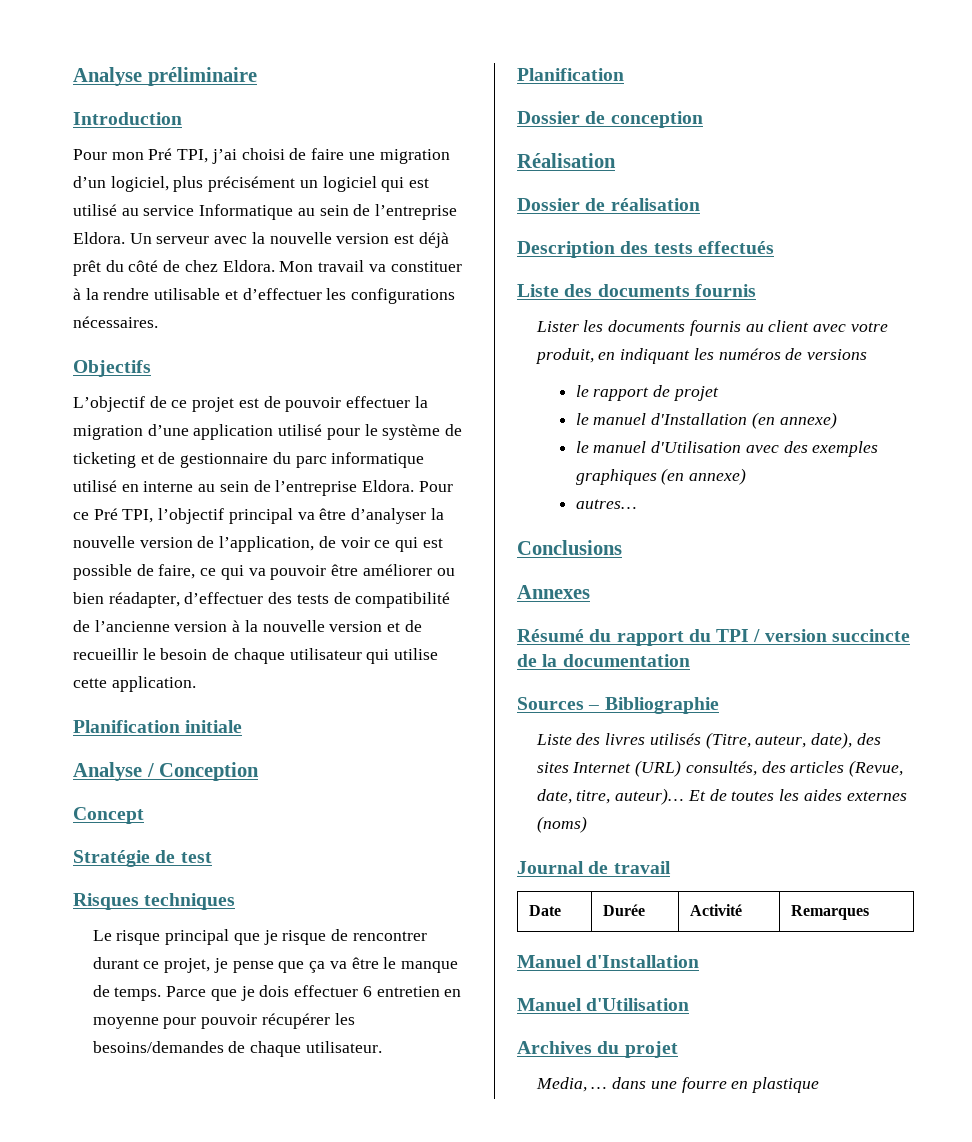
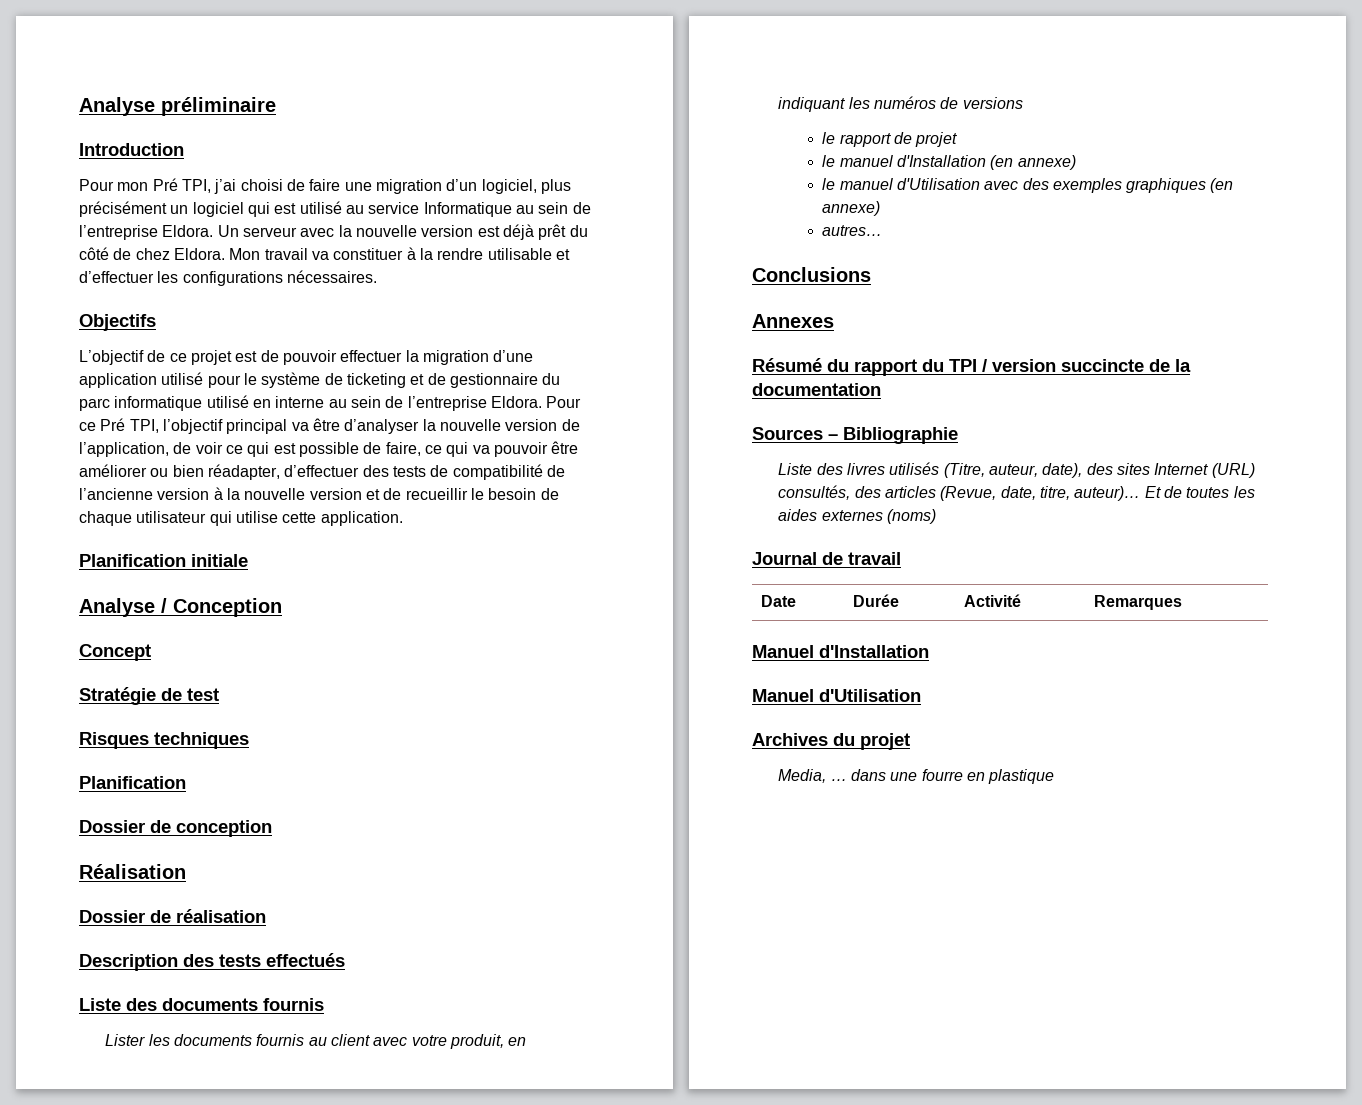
- Le risque principal que je risque de rencontrer durant ce projet, je pense que ça va être le manque de temps. Parce que je dois effectuer 6 entretien en moyenne pour pouvoir récupérer les besoins/demandes de chaque utilisateur.

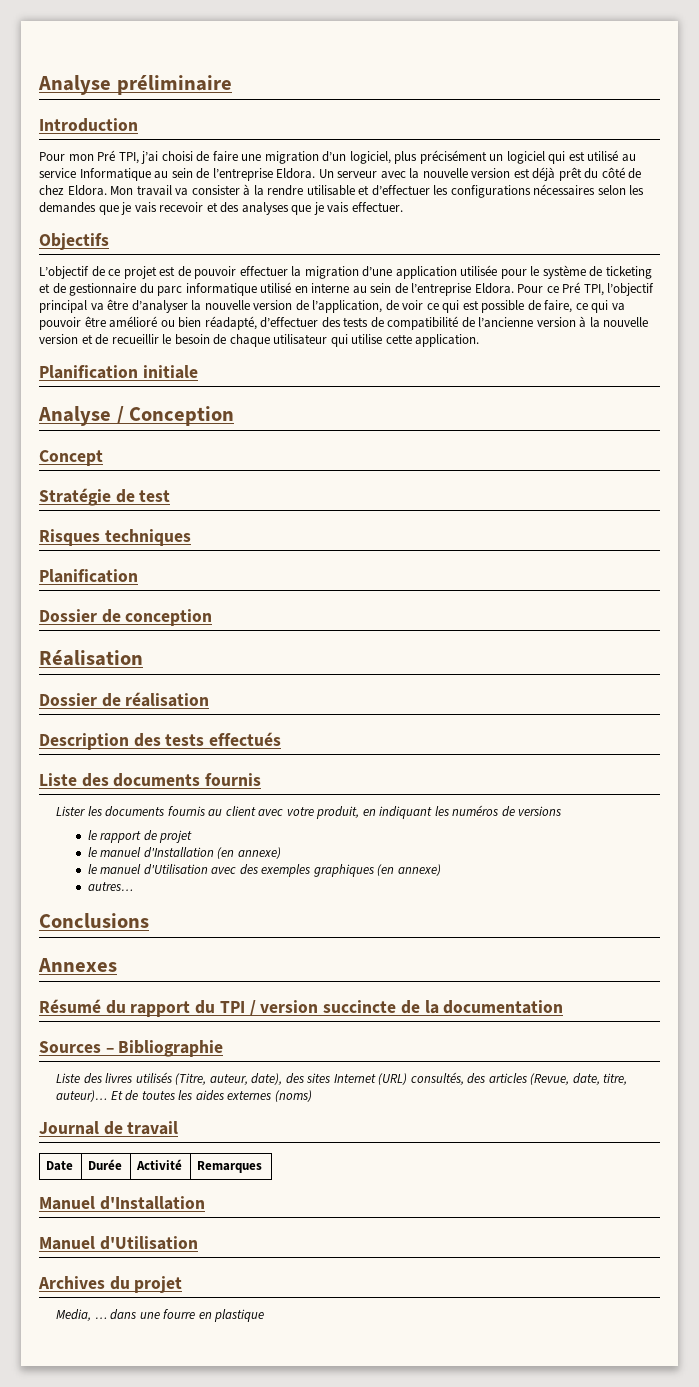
- Mon travail va constituer à la rendre utilisable et d’effectuer les configurations nécessaires.
+ Mon travail va consister à la rendre utilisable et d’effectuer les configurations nécessaires selon les demandes que je vais recevoir et des analyses que je vais effectuer.
- L’objectif de ce projet est de pouvoir effectuer la migration d’une application utilisé pour le système de ticketing et de gestionnaire du parc informatique utilisé en interne au sein de l’entreprise Eldora.
+ L’objectif de ce projet est de pouvoir effectuer la migration d’une application utilisée pour le système de ticketing et de gestionnaire du parc informatique utilisé en interne au sein de l’entreprise Eldora.
- Pour ce Pré TPI, l’objectif principal va être d’analyser la nouvelle version de l’application, de voir ce qui est possible de faire, ce qui va pouvoir être améliorer ou bien réadapter, d’effectuer des tests de compatibilité de l’ancienne version à la nouvelle version et de recueillir le besoin de chaque utilisateur qui utilise cette application.
+ Pour ce Pré TPI, l’objectif principal va être d’analyser la nouvelle version de l’application, de voir ce qui est possible de faire, ce qui va pouvoir être amélioré ou bien réadapté, d’effectuer des tests de compatibilité de l’ancienne version à la nouvelle version et de recueillir le besoin de chaque utilisateur qui utilise cette application.

